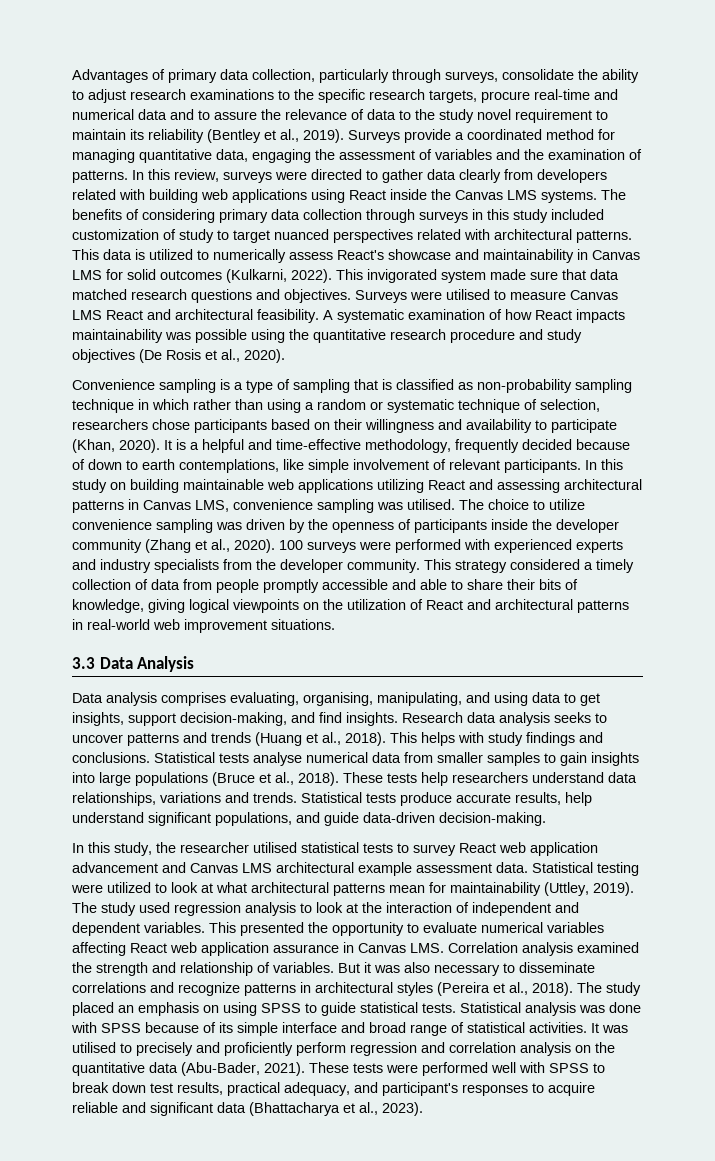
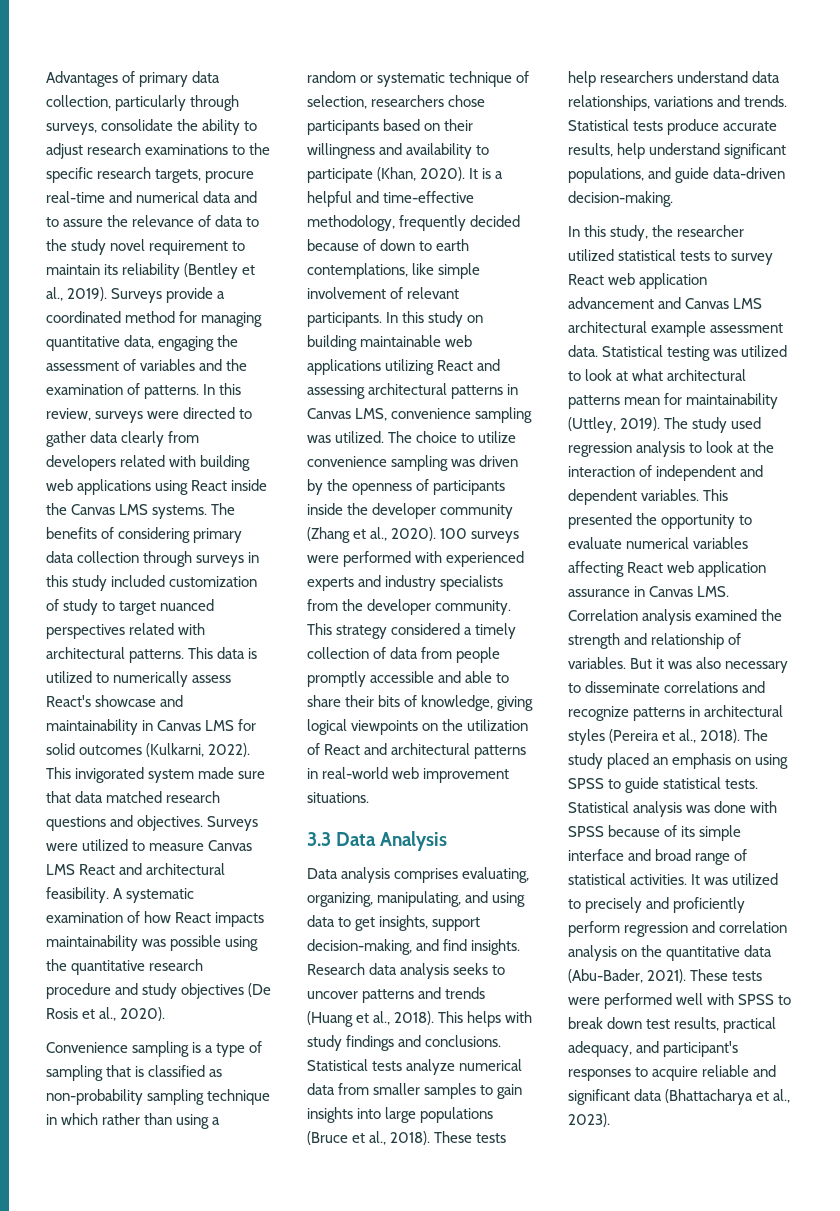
- Surveys were utilised to measure Canvas LMS React and architectural feasibility.
+ Surveys were utilized to measure Canvas LMS React and architectural feasibility.
- In this study on building maintainable web applications utilizing React and assessing architectural patterns in Canvas LMS, convenience sampling was utilised.
+ In this study on building maintainable web applications utilizing React and assessing architectural patterns in Canvas LMS, convenience sampling was utilized.
- Data analysis comprises evaluating, organising, manipulating, and using data to get insights, support decision-making, and find insights.
+ Data analysis comprises evaluating, organizing, manipulating, and using data to get insights, support decision-making, and find insights.
- Statistical tests analyse numerical data from smaller samples to gain insights into large populations (Bruce et al., 2018).
+ Statistical tests analyze numerical data from smaller samples to gain insights into large populations (Bruce et al., 2018).
- In this study, the researcher utilised statistical tests to survey React web application advancement and Canvas LMS architectural example assessment data.
+ In this study, the researcher utilized statistical tests to survey React web application advancement and Canvas LMS architectural example assessment data.
- Statistical testing were utilized to look at what architectural patterns mean for maintainability (Uttley, 2019).
+ Statistical testing was utilized to look at what architectural patterns mean for maintainability (Uttley, 2019).
- It was utilised to precisely and proficiently perform regression and correlation analysis on the quantitative data (Abu-Bader, 2021).
+ It was utilized to precisely and proficiently perform regression and correlation analysis on the quantitative data (Abu-Bader, 2021).

